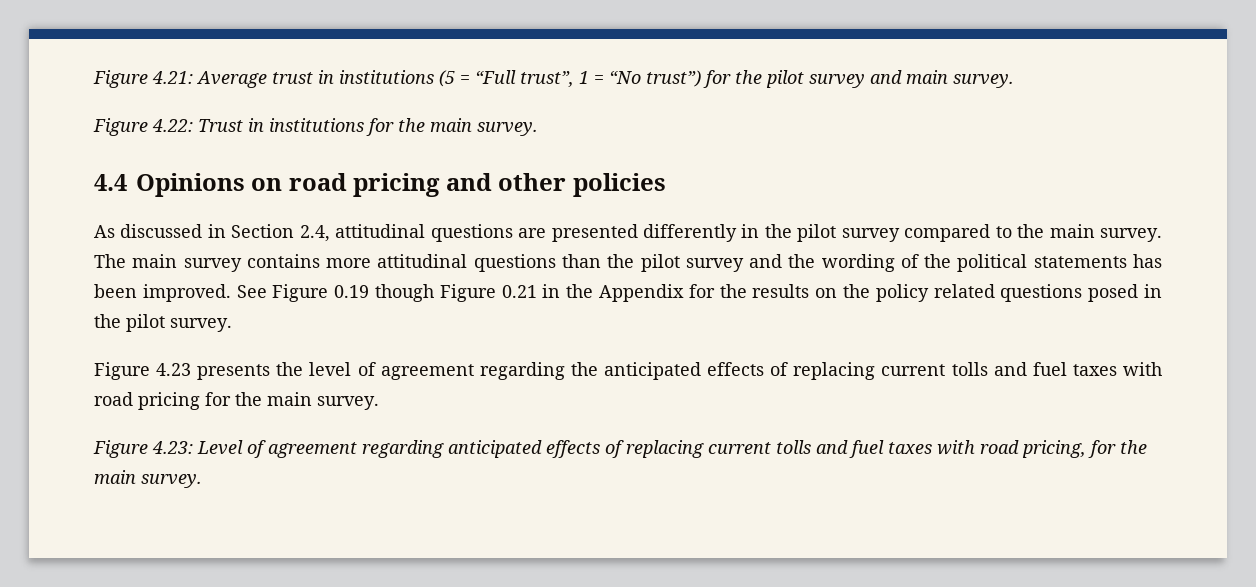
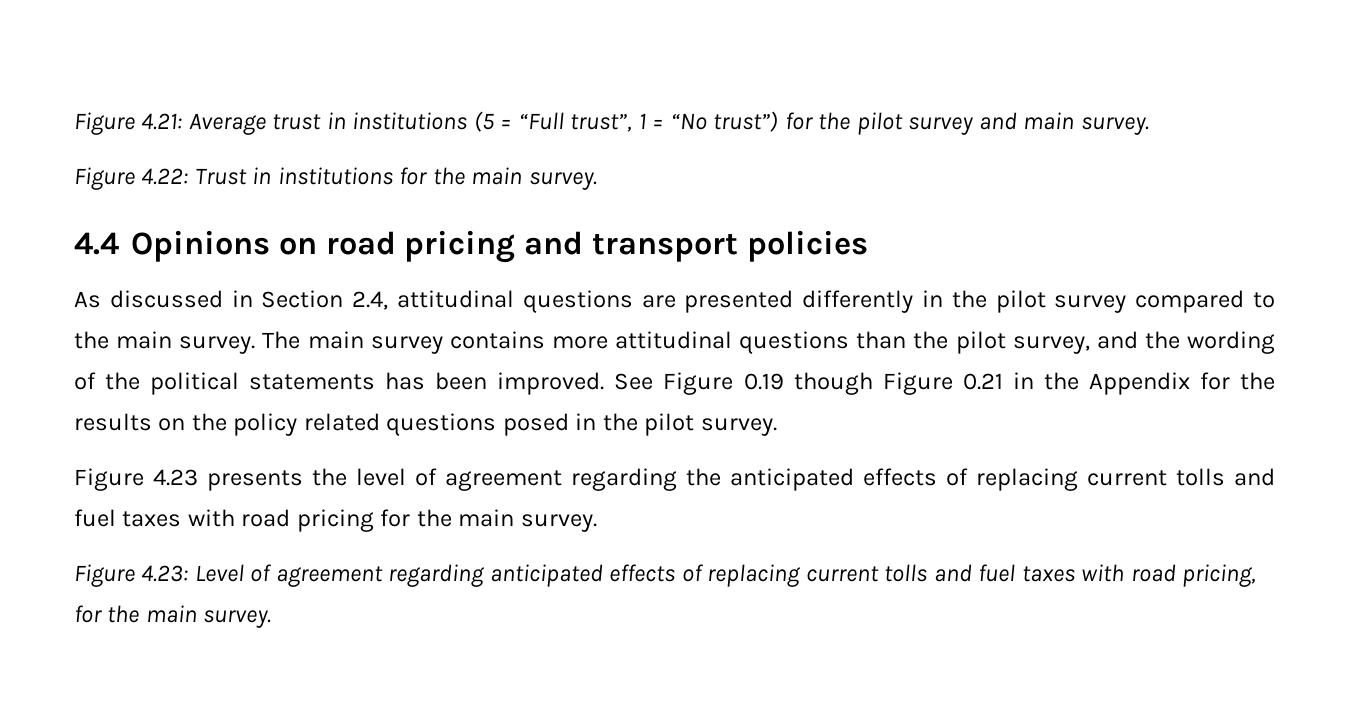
- 4.4 Opinions on road pricing and other policies
+ 4.4 Opinions on road pricing and transport policies
- The main survey contains more attitudinal questions than the pilot survey and the wording of the political statements has been improved.
+ The main survey contains more attitudinal questions than the pilot survey, and the wording of the political statements has been improved.

